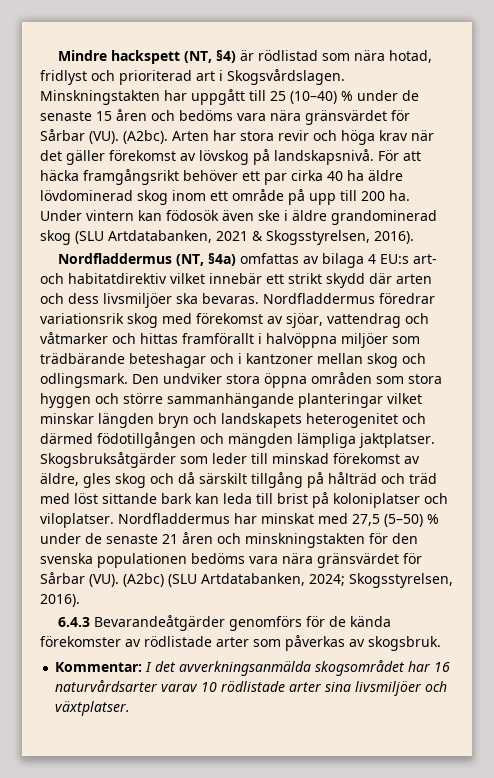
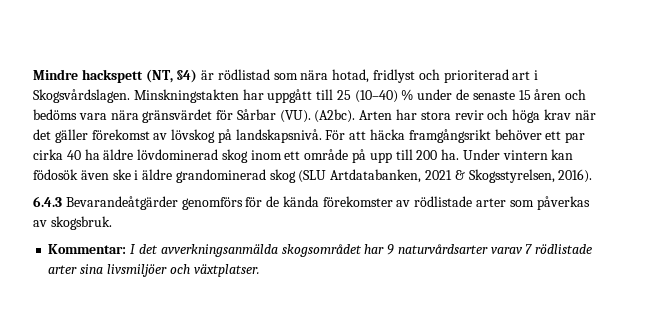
- Nordfladdermus (NT, §4a) omfattas av bilaga 4 EU:s art- och habitatdirektiv vilket innebär ett strikt skydd där arten och dess livsmiljöer ska bevaras. Nordfladdermus föredrar variationsrik skog med förekomst av sjöar, vattendrag och våtmarker och hittas framförallt i halvöppna miljöer som trädbärande beteshagar och i kantzoner mellan skog och odlingsmark. Den undviker stora öppna områden som stora hyggen och större sammanhängande planteringar vilket minskar längden bryn och landskapets heterogenitet och därmed födotillgången och mängden lämpliga jaktplatser. Skogsbruksåtgärder som leder till minskad förekomst av äldre, gles skog och då särskilt tillgång på hålträd och träd med löst sittande bark kan leda till brist på koloniplatser och viloplatser. Nordfladdermus har minskat med 27,5 (5–50) % under de senaste 21 åren och minskningstakten för den svenska populationen bedöms vara nära gränsvärdet för Sårbar (VU). (A2bc) (SLU Artdatabanken, 2024; Skogsstyrelsen, 2016).
- Kommentar: I det avverkningsanmälda skogsområdet har 16 naturvårdsarter varav 10 rödlistade arter sina livsmiljöer och växtplatser.
+ Kommentar: I det avverkningsanmälda skogsområdet har 9 naturvårdsarter varav 7 rödlistade arter sina livsmiljöer och växtplatser.

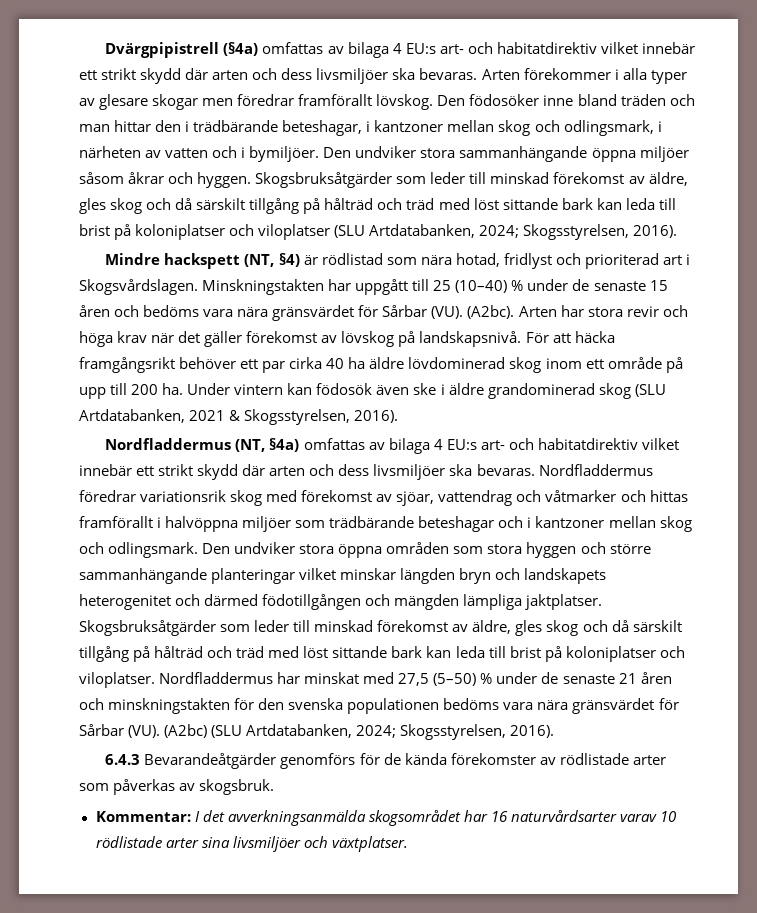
+ Dvärgpipistrell (§4a) omfattas av bilaga 4 EU:s art- och habitatdirektiv vilket innebär ett strikt skydd där arten och dess livsmiljöer ska bevaras. Arten förekommer i alla typer av glesare skogar men föredrar framförallt lövskog. Den födosöker inne bland träden och man hittar den i trädbärande beteshagar, i kantzoner mellan skog och odlingsmark, i närheten av vatten och i bymiljöer. Den undviker stora sammanhängande öppna miljöer såsom åkrar och hyggen. Skogsbruksåtgärder som leder till minskad förekomst av äldre, gles skog och då särskilt tillgång på hålträd och träd med löst sittande bark kan leda till brist på koloniplatser och viloplatser (SLU Artdatabanken, 2024; Skogsstyrelsen, 2016).
+ Nordfladdermus (NT, §4a) omfattas av bilaga 4 EU:s art- och habitatdirektiv vilket innebär ett strikt skydd där arten och dess livsmiljöer ska bevaras. Nordfladdermus föredrar variationsrik skog med förekomst av sjöar, vattendrag och våtmarker och hittas framförallt i halvöppna miljöer som trädbärande beteshagar och i kantzoner mellan skog och odlingsmark. Den undviker stora öppna områden som stora hyggen och större sammanhängande planteringar vilket minskar längden bryn och landskapets heterogenitet och därmed födotillgången och mängden lämpliga jaktplatser. Skogsbruksåtgärder som leder till minskad förekomst av äldre, gles skog och då särskilt tillgång på hålträd och träd med löst sittande bark kan leda till brist på koloniplatser och viloplatser. Nordfladdermus har minskat med 27,5 (5–50) % under de senaste 21 åren och minskningstakten för den svenska populationen bedöms vara nära gränsvärdet för Sårbar (VU). (A2bc) (SLU Artdatabanken, 2024; Skogsstyrelsen, 2016).
- Kommentar: I det avverkningsanmälda skogsområdet har 9 naturvårdsarter varav 7 rödlistade arter sina livsmiljöer och växtplatser.
+ Kommentar: I det avverkningsanmälda skogsområdet har 16 naturvårdsarter varav 10 rödlistade arter sina livsmiljöer och växtplatser.

